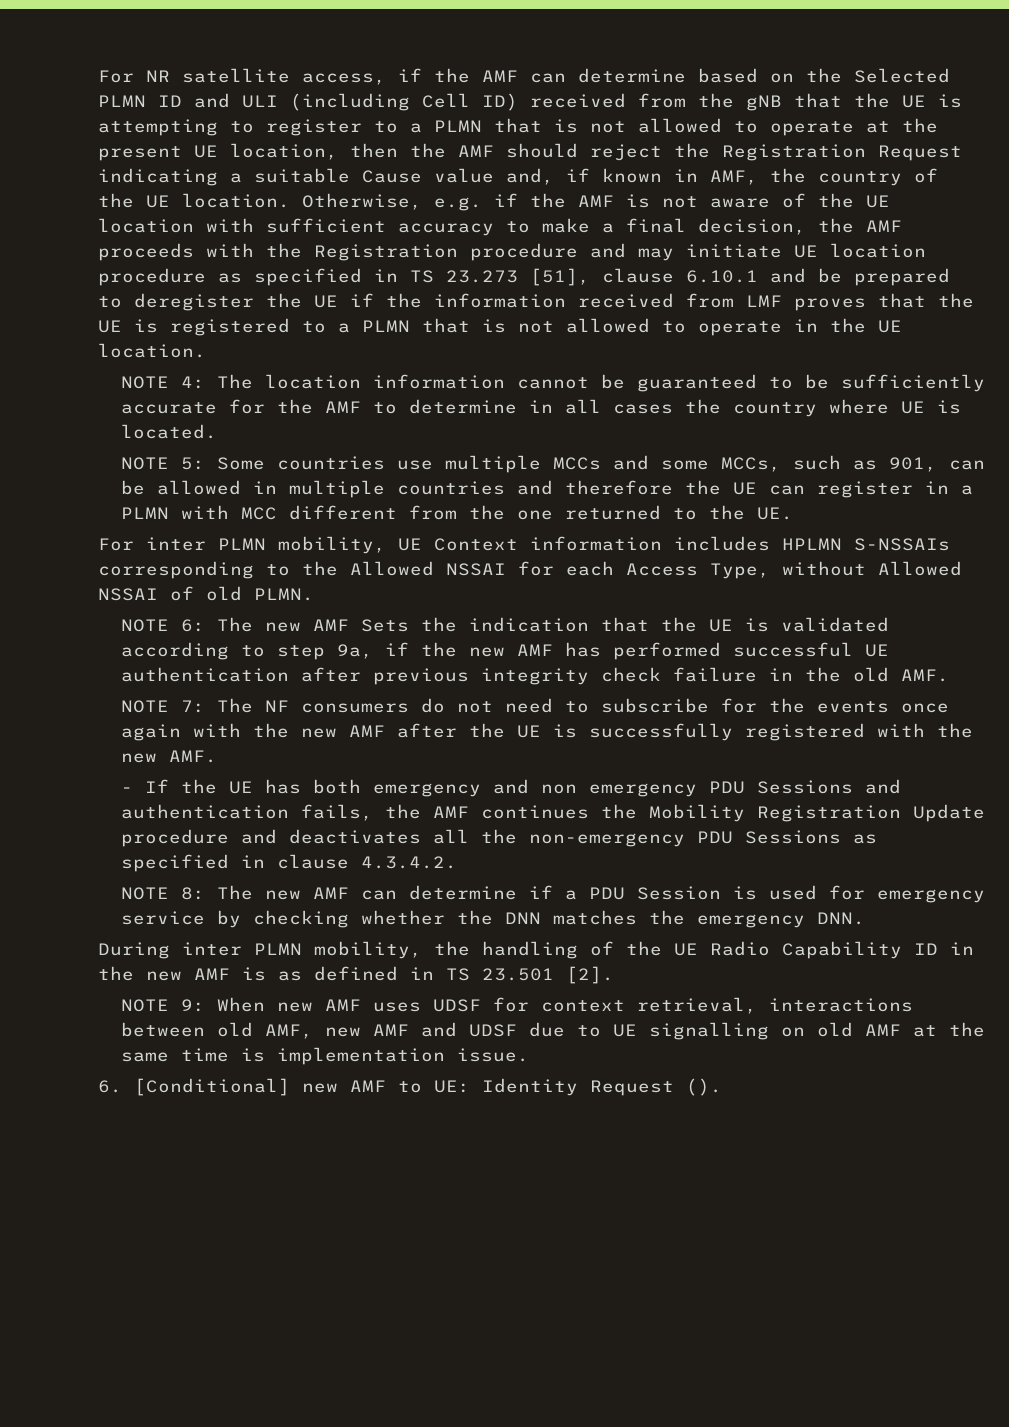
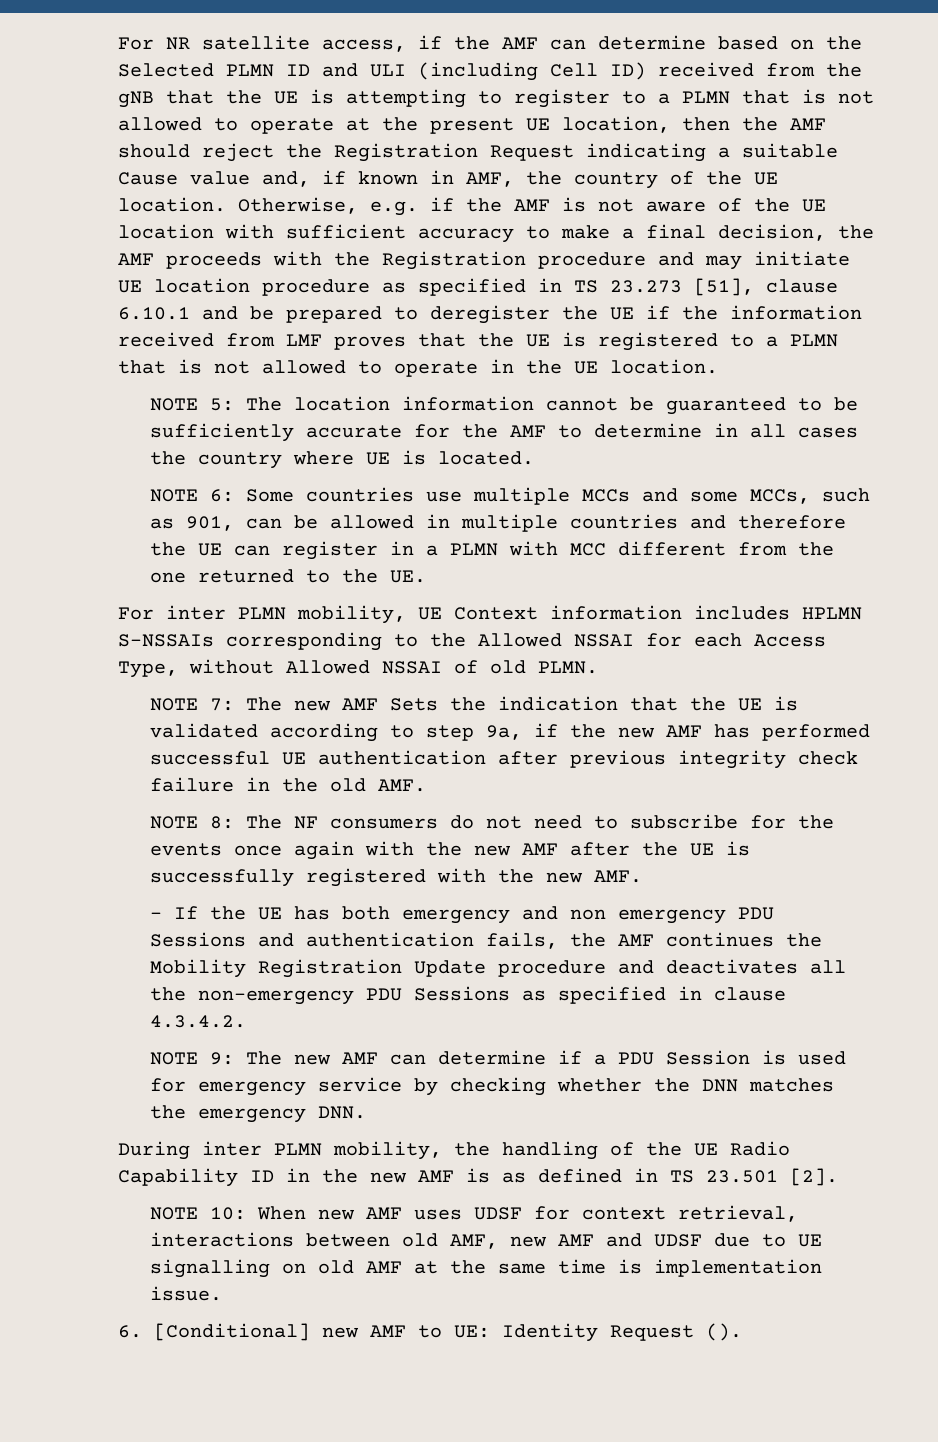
- NOTE 4: The location information cannot be guaranteed to be sufficiently accurate for the AMF to determine in all cases the country where UE is located.
+ NOTE 5: The location information cannot be guaranteed to be sufficiently accurate for the AMF to determine in all cases the country where UE is located.
- NOTE 5: Some countries use multiple MCCs and some MCCs, such as 901, can be allowed in multiple countries and therefore the UE can register in a PLMN with MCC different from the one returned to the UE.
+ NOTE 6: Some countries use multiple MCCs and some MCCs, such as 901, can be allowed in multiple countries and therefore the UE can register in a PLMN with MCC different from the one returned to the UE.
- NOTE 6: The new AMF Sets the indication that the UE is validated according to step 9a, if the new AMF has performed successful UE authentication after previous integrity check failure in the old AMF.
+ NOTE 7: The new AMF Sets the indication that the UE is validated according to step 9a, if the new AMF has performed successful UE authentication after previous integrity check failure in the old AMF.
- NOTE 7: The NF consumers do not need to subscribe for the events once again with the new AMF after the UE is successfully registered with the new AMF.
+ NOTE 8: The NF consumers do not need to subscribe for the events once again with the new AMF after the UE is successfully registered with the new AMF.
- NOTE 8: The new AMF can determine if a PDU Session is used for emergency service by checking whether the DNN matches the emergency DNN.
+ NOTE 9: The new AMF can determine if a PDU Session is used for emergency service by checking whether the DNN matches the emergency DNN.
- NOTE 9: When new AMF uses UDSF for context retrieval, interactions between old AMF, new AMF and UDSF due to UE signalling on old AMF at the same time is implementation issue.
+ NOTE 10: When new AMF uses UDSF for context retrieval, interactions between old AMF, new AMF and UDSF due to UE signalling on old AMF at the same time is implementation issue.

